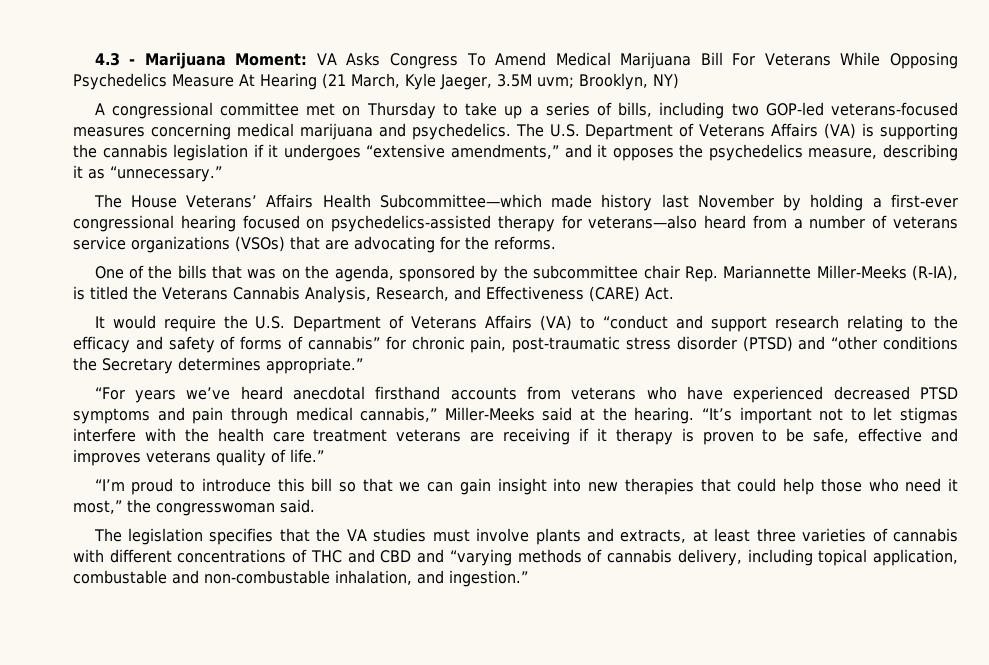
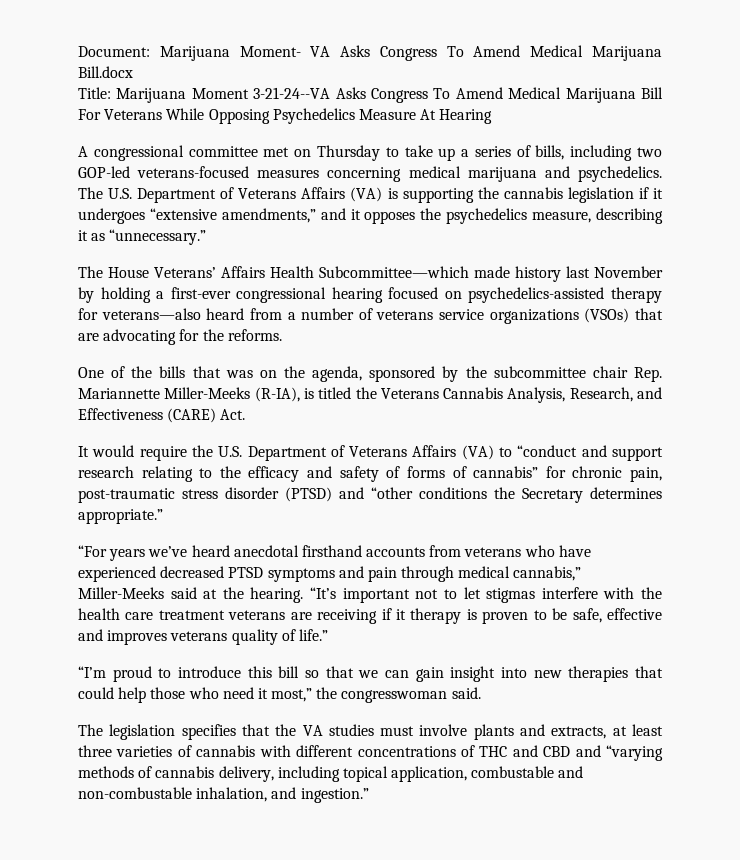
- 4.3 - Marijuana Moment: VA Asks Congress To Amend Medical Marijuana Bill For Veterans While Opposing Psychedelics Measure At Hearing (21 March, Kyle Jaeger, 3.5M uvm; Brooklyn, NY)
+ Document: Marijuana Moment- VA Asks Congress To Amend Medical Marijuana Bill.docx
+ Title: Marijuana Moment 3-21-24--VA Asks Congress To Amend Medical Marijuana Bill For Veterans While Opposing Psychedelics Measure At Hearing

